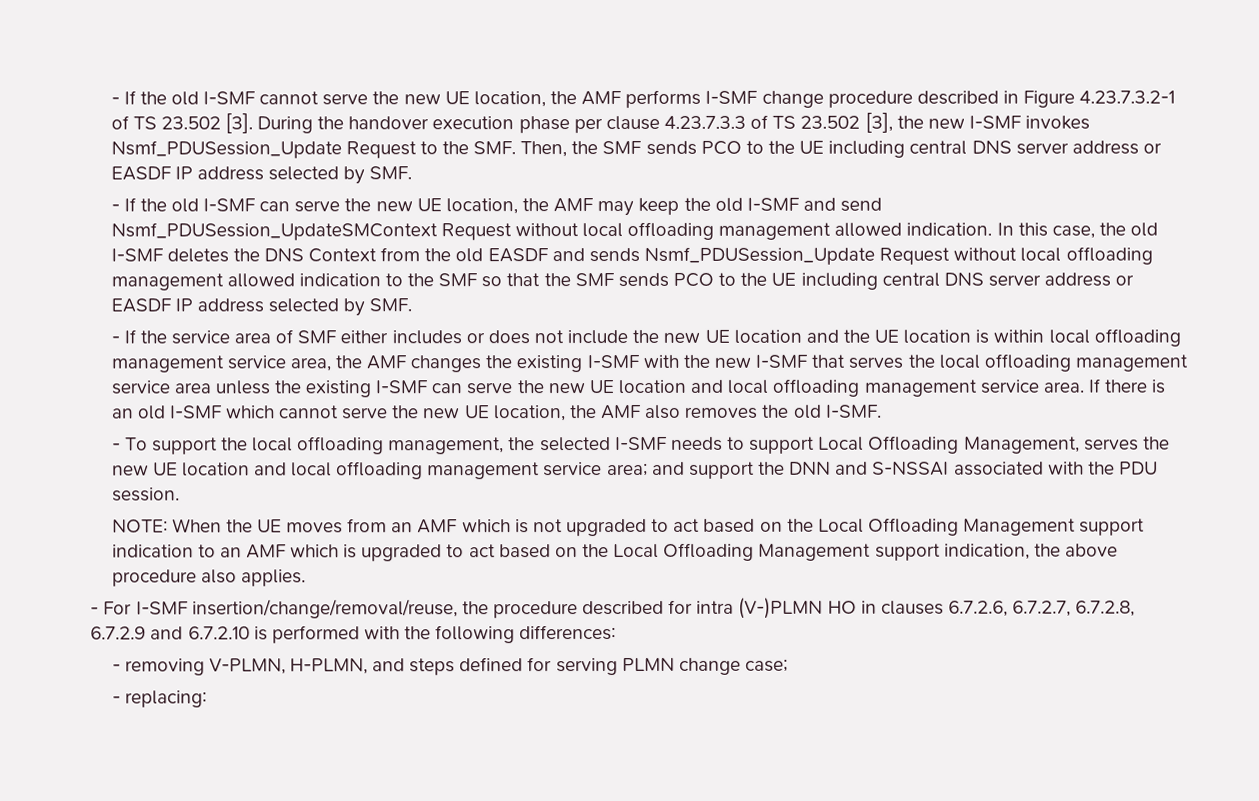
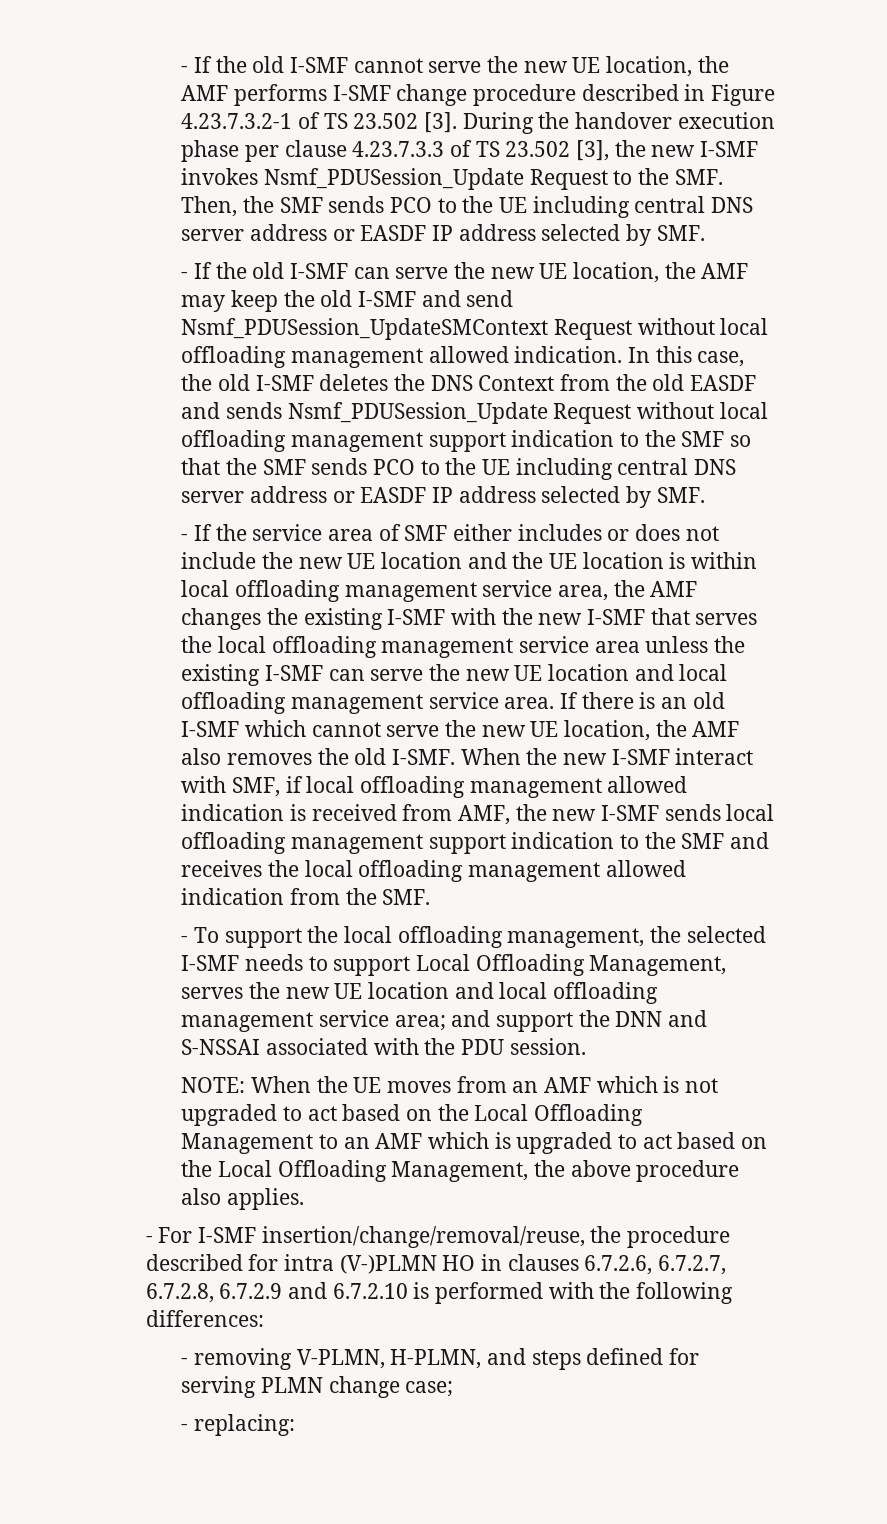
- In this case, the old I-SMF deletes the DNS Context from the old EASDF and sends Nsmf_PDUSession_Update Request without local offloading management allowed indication to the SMF so that the SMF sends PCO to the UE including central DNS server address or EASDF IP address selected by SMF.
+ In this case, the old I-SMF deletes the DNS Context from the old EASDF and sends Nsmf_PDUSession_Update Request without local offloading management support indication to the SMF so that the SMF sends PCO to the UE including central DNS server address or EASDF IP address selected by SMF.
+ When the new I-SMF interact with SMF, if local offloading management allowed indication is received from AMF, the new I-SMF sends local offloading management support indication to the SMF and receives the local offloading management allowed indication from the SMF.
- NOTE: When the UE moves from an AMF which is not upgraded to act based on the Local Offloading Management support indication to an AMF which is upgraded to act based on the Local Offloading Management support indication, the above procedure also applies.
+ NOTE: When the UE moves from an AMF which is not upgraded to act based on the Local Offloading Management to an AMF which is upgraded to act based on the Local Offloading Management, the above procedure also applies.

